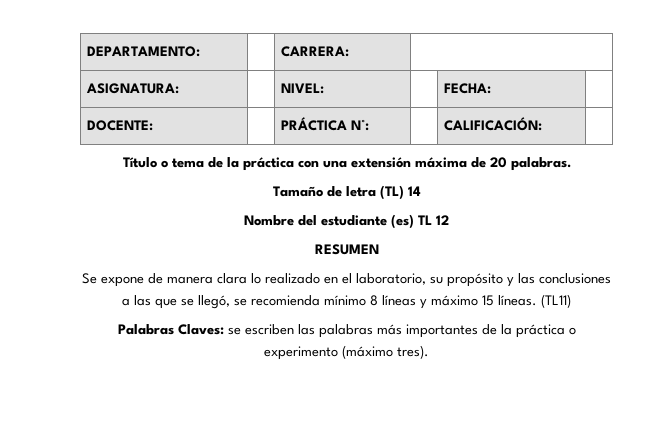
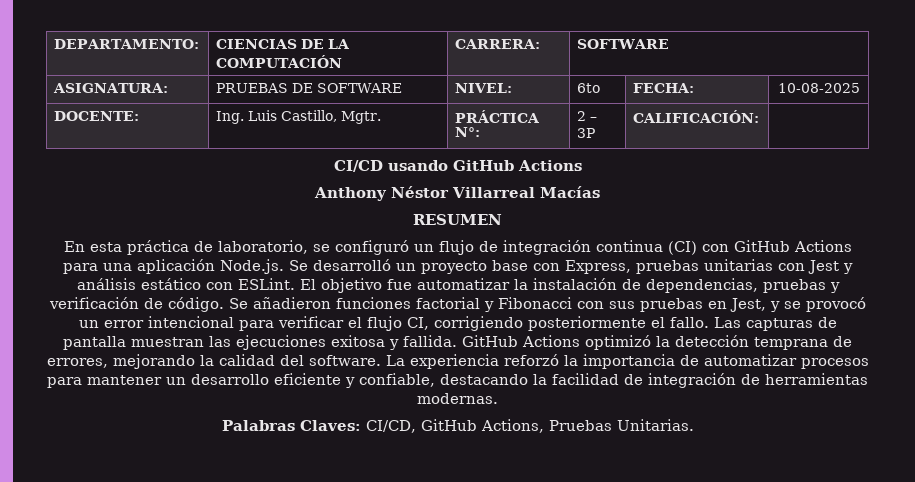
- DEPARTAMENTO: | | CARRERA: |
+ DEPARTAMENTO: | CIENCIAS DE LA COMPUTACIÓN | CARRERA: | SOFTWARE
- ASIGNATURA: | | NIVEL: | | FECHA: |
+ ASIGNATURA: | PRUEBAS DE SOFTWARE | NIVEL: | 6to | FECHA: | 10-08-2025
- DOCENTE: | | PRÁCTICA N°: | | CALIFICACIÓN: |
- Título o tema de la práctica con una extensión máxima de 20 palabras.
- Tamaño de letra (TL) 14
- Nombre del estudiante (es) TL 12
+ DOCENTE: | Ing. Luis Castillo, Mgtr. | PRÁCTICA N°: | 2 – 3P | CALIFICACIÓN: |
+ CI/CD usando GitHub Actions
+ Anthony Néstor Villarreal Macías
  RESUMEN
- Se expone de manera clara lo realizado en el laboratorio, su propósito y las conclusiones a las que se llegó, se recomienda mínimo 8 líneas y máximo 15 líneas. (TL11)
- Palabras Claves: se escriben las palabras más importantes de la práctica o experimento (máximo tres).
+ En esta práctica de laboratorio, se configuró un flujo de integración continua (CI) con GitHub Actions para una aplicación Node.js. Se desarrolló un proyecto base con Express, pruebas unitarias con Jest y análisis estático con ESLint. El objetivo fue automatizar la instalación de dependencias, pruebas y verificación de código. Se añadieron funciones factorial y Fibonacci con sus pruebas en Jest, y se provocó un error intencional para verificar el flujo CI, corrigiendo posteriormente el fallo. Las capturas de pantalla muestran las ejecuciones exitosa y fallida. GitHub Actions optimizó la detección temprana de errores, mejorando la calidad del software. La experiencia reforzó la importancia de automatizar procesos para mantener un desarrollo eficiente y confiable, destacando la facilidad de integración de herramientas modernas.
+ Palabras Claves: CI/CD, GitHub Actions, Pruebas Unitarias.

